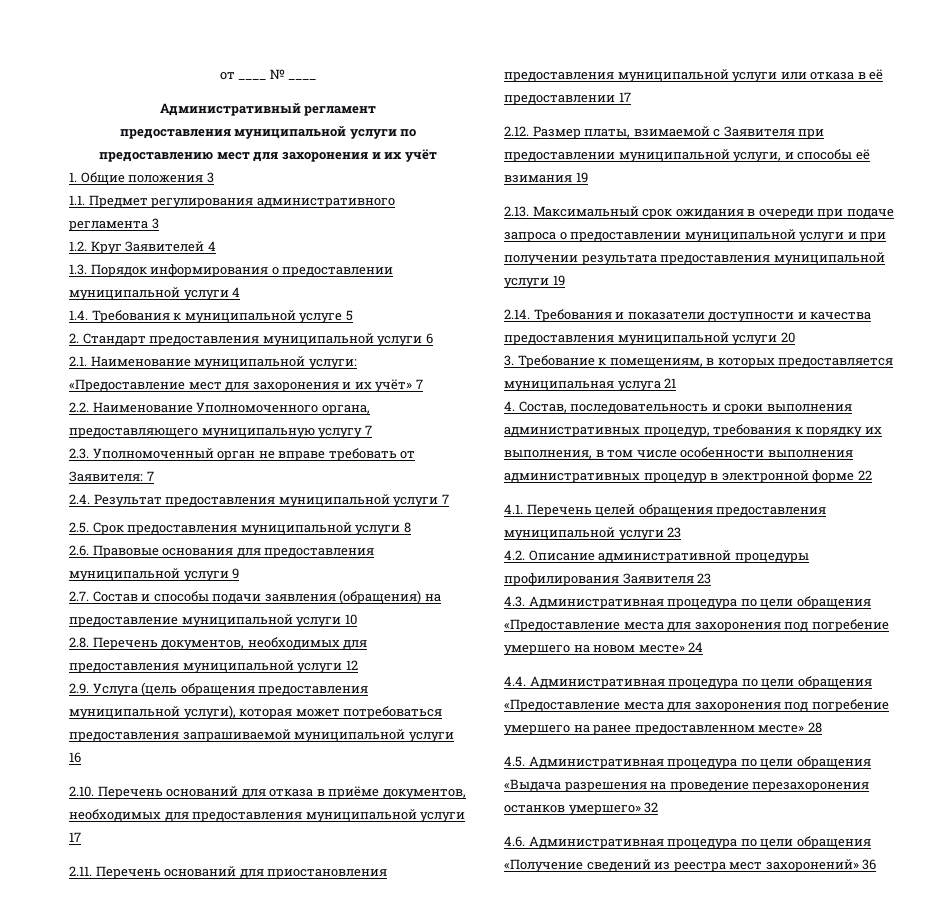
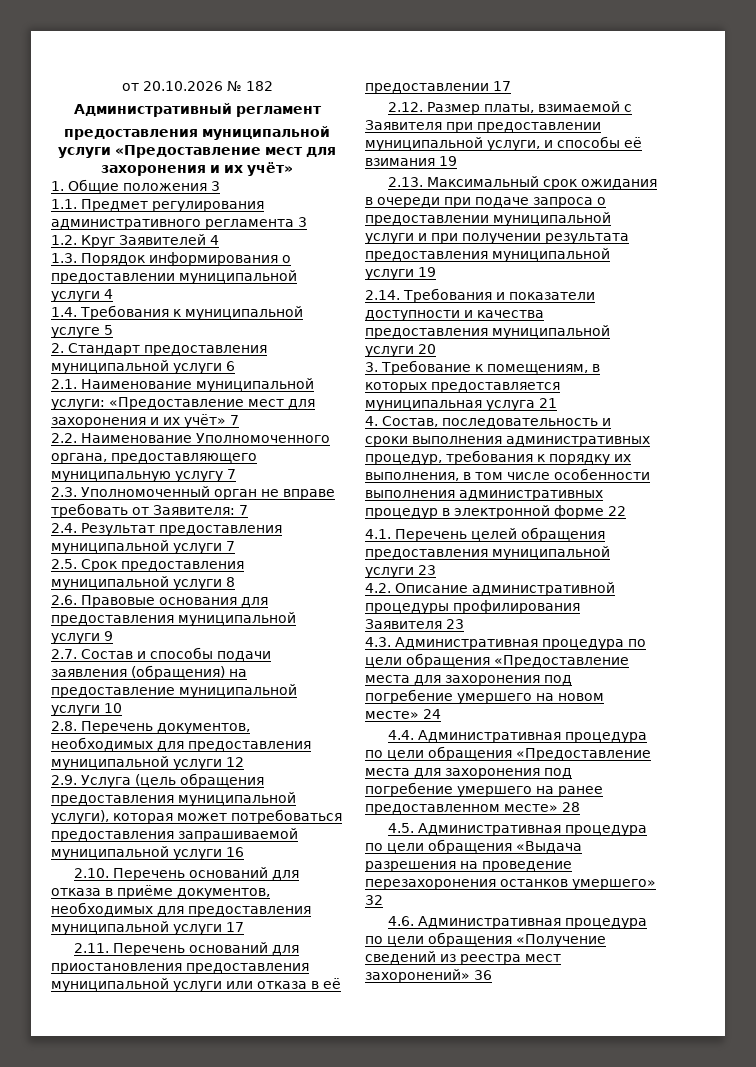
- от ____ № ____
+ от 20.10.2026 № 182
- предоставления муниципальной услуги по предоставлению мест для захоронения и их учёт
+ предоставления муниципальной услуги «Предоставление мест для захоронения и их учёт»

